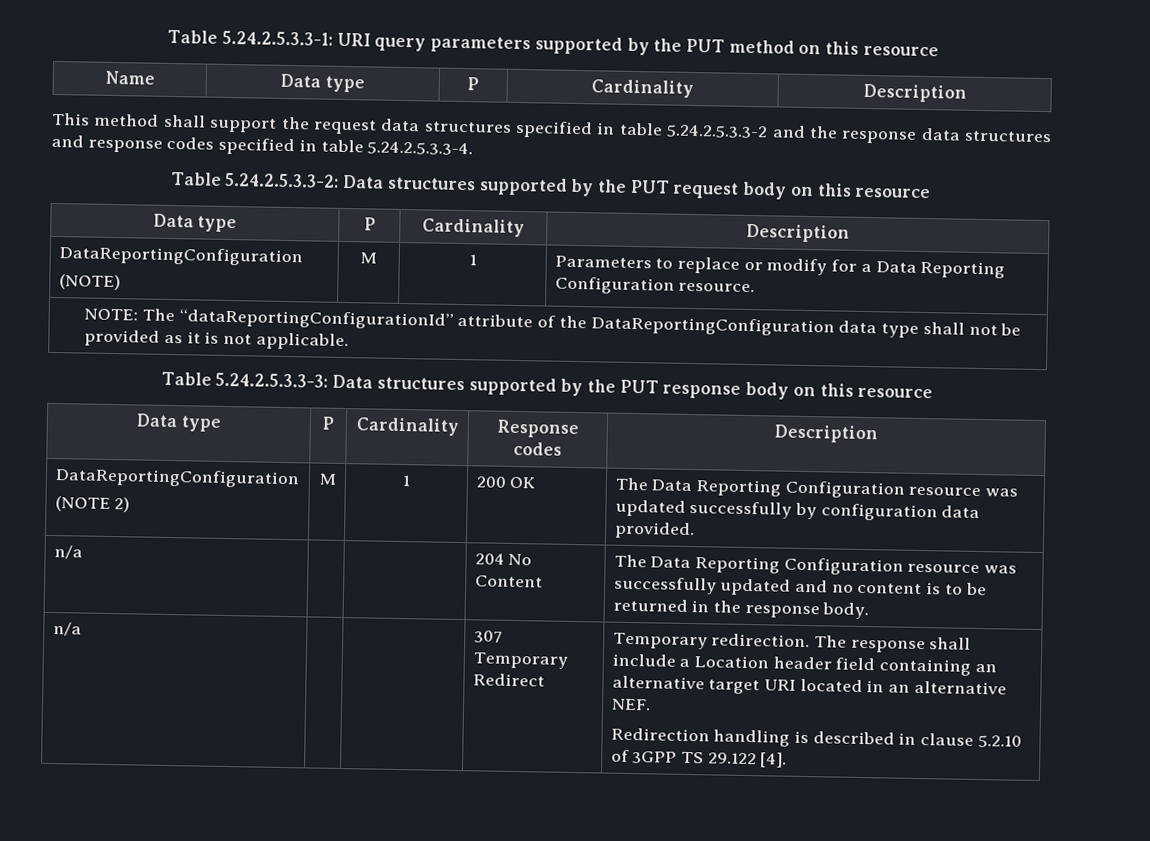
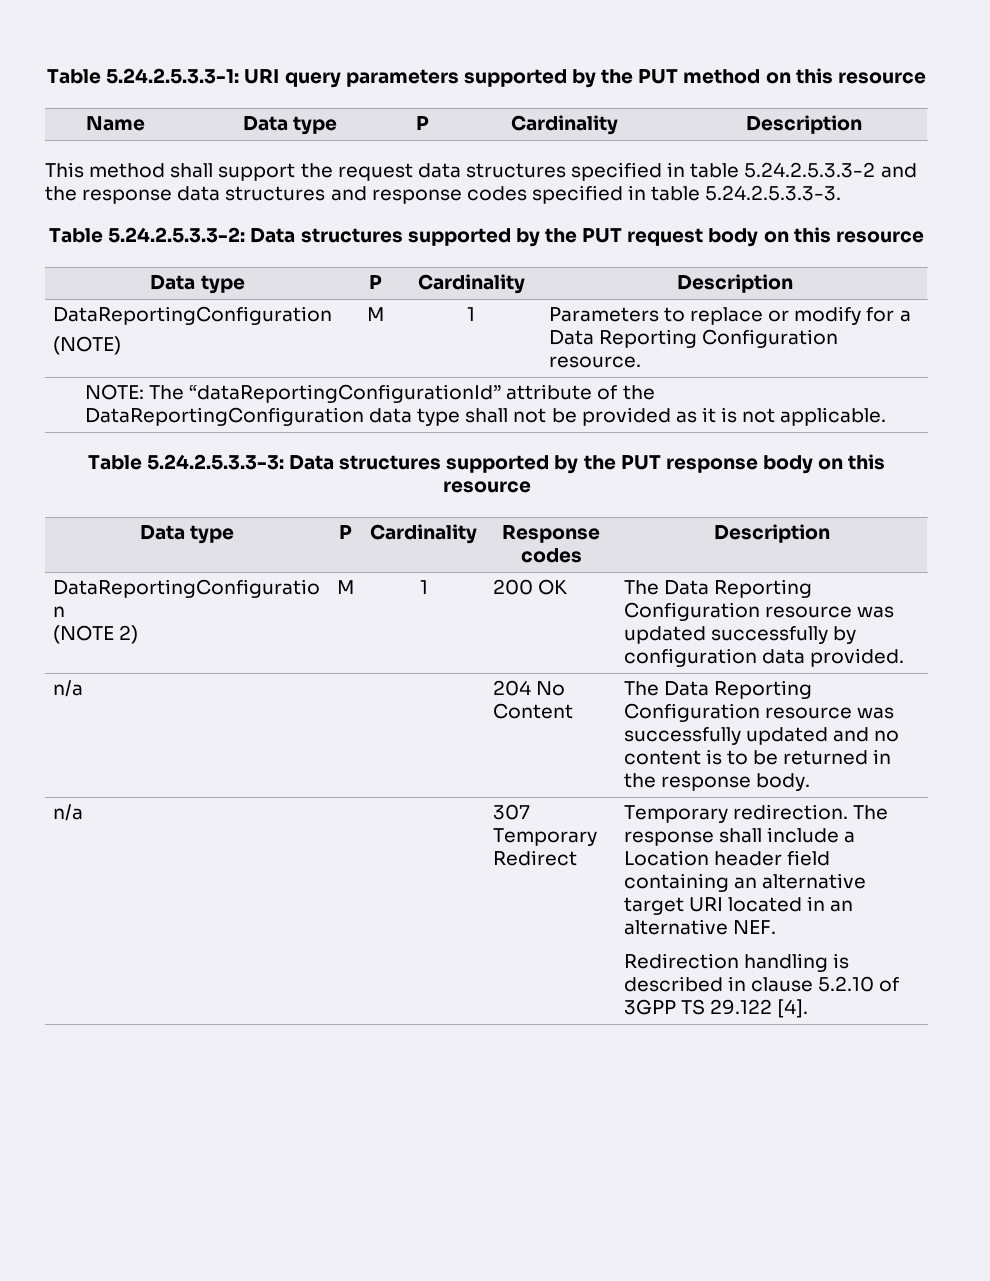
- This method shall support the request data structures specified in table 5.24.2.5.3.3-2 and the response data structures and response codes specified in table 5.24.2.5.3.3-4.
+ This method shall support the request data structures specified in table 5.24.2.5.3.3-2 and the response data structures and response codes specified in table 5.24.2.5.3.3-3.

